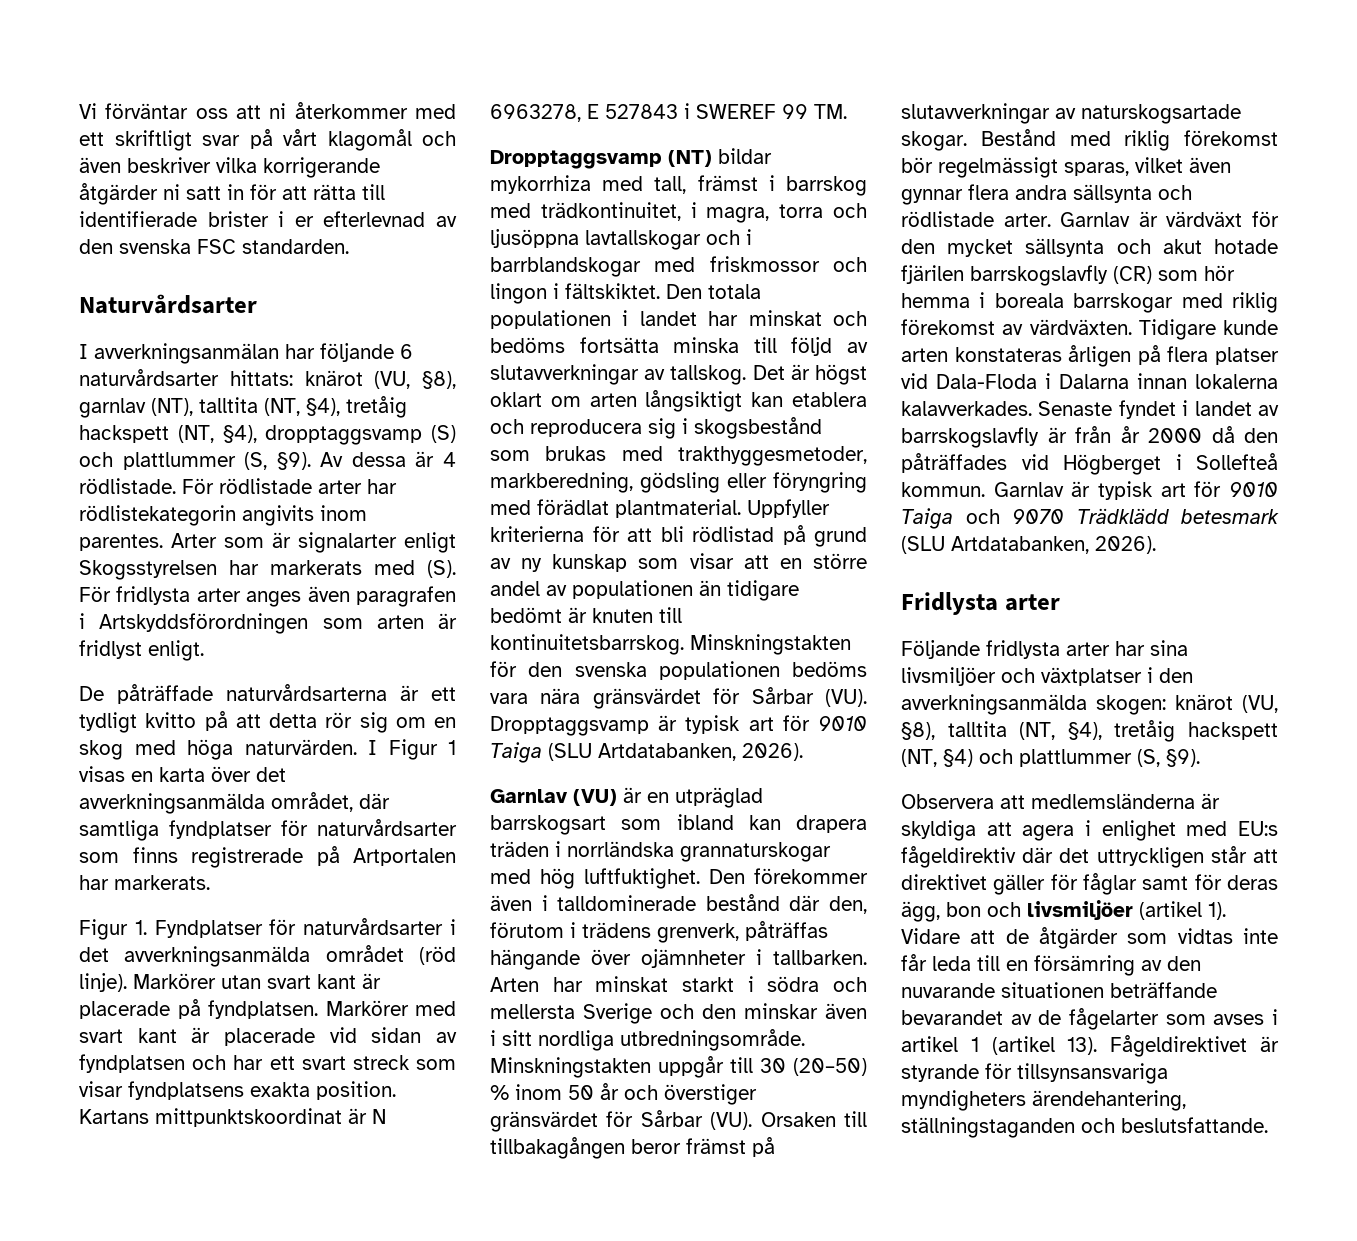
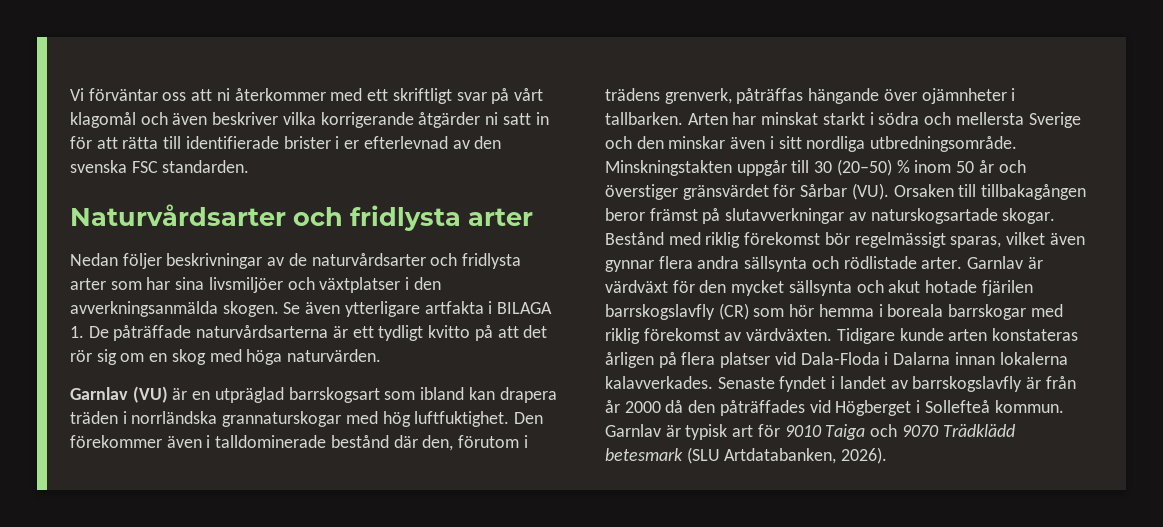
- Naturvårdsarter
- I avverkningsanmälan har följande 6 naturvårdsarter hittats: knärot (VU, §8), garnlav (NT), talltita (NT, §4), tretåig hackspett (NT, §4), dropptaggsvamp (S) och plattlummer (S, §9). Av dessa är 4 rödlistade. För rödlistade arter har rödlistekategorin angivits inom parentes. Arter som är signalarter enligt Skogsstyrelsen har markerats med (S). För fridlysta arter anges även paragrafen i Artskyddsförordningen som arten är fridlyst enligt.
- De påträffade naturvårdsarterna är ett tydligt kvitto på att detta rör sig om en skog med höga naturvärden. I Figur 1 visas en karta över det avverkningsanmälda området, där samtliga fyndplatser för naturvårdsarter som finns registrerade på Artportalen har markerats.
- Figur 1. Fyndplatser för naturvårdsarter i det avverkningsanmälda området (röd linje). Markörer utan svart kant är placerade på fyndplatsen. Markörer med svart kant är placerade vid sidan av fyndplatsen och har ett svart streck som visar fyndplatsens exakta position. Kartans mittpunktskoordinat är N 6963278, E 527843 i SWEREF 99 TM.
- Dropptaggsvamp (NT) bildar mykorrhiza med tall, främst i barrskog med trädkontinuitet, i magra, torra och ljusöppna lavtallskogar och i barrblandskogar med friskmossor och lingon i fältskiktet. Den totala populationen i landet har minskat och bedöms fortsätta minska till följd av slutavverkningar av tallskog. Det är högst oklart om arten långsiktigt kan etablera och reproducera sig i skogsbestånd som brukas med trakthyggesmetoder, markberedning, gödsling eller föryngring med förädlat plantmaterial. Uppfyller kriterierna för att bli rödlistad på grund av ny kunskap som visar att en större andel av populationen än tidigare bedömt är knuten till kontinuitetsbarrskog. Minskningstakten för den svenska populationen bedöms vara nära gränsvärdet för Sårbar (VU). Dropptaggsvamp är typisk art för 9010 Taiga (SLU Artdatabanken, 2026).
+ Naturvårdsarter och fridlysta arter
+ Nedan följer beskrivningar av de naturvårdsarter och fridlysta arter som har sina livsmiljöer och växtplatser i den avverkningsanmälda skogen. Se även ytterligare artfakta i BILAGA 1. De påträffade naturvårdsarterna är ett tydligt kvitto på att det rör sig om en skog med höga naturvärden.
- Fridlysta arter
- Följande fridlysta arter har sina livsmiljöer och växtplatser i den avverkningsanmälda skogen: knärot (VU, §8), talltita (NT, §4), tretåig hackspett (NT, §4) och plattlummer (S, §9).
- Observera att medlemsländerna är skyldiga att agera i enlighet med EU:s fågeldirektiv där det uttryckligen står att direktivet gäller för fåglar samt för deras ägg, bon och livsmiljöer (artikel 1). Vidare att de åtgärder som vidtas inte får leda till en försämring av den nuvarande situationen beträffande bevarandet av de fågelarter som avses i artikel 1 (artikel 13). Fågeldirektivet är styrande för tillsynsansvariga myndigheters ärendehantering, ställningstaganden och beslutsfattande.

